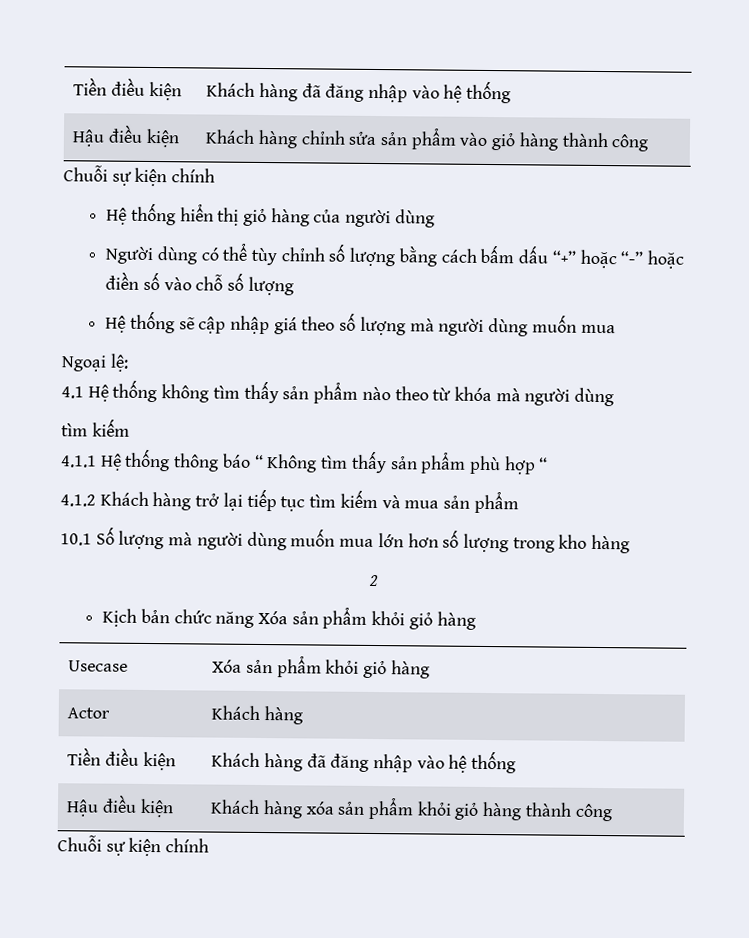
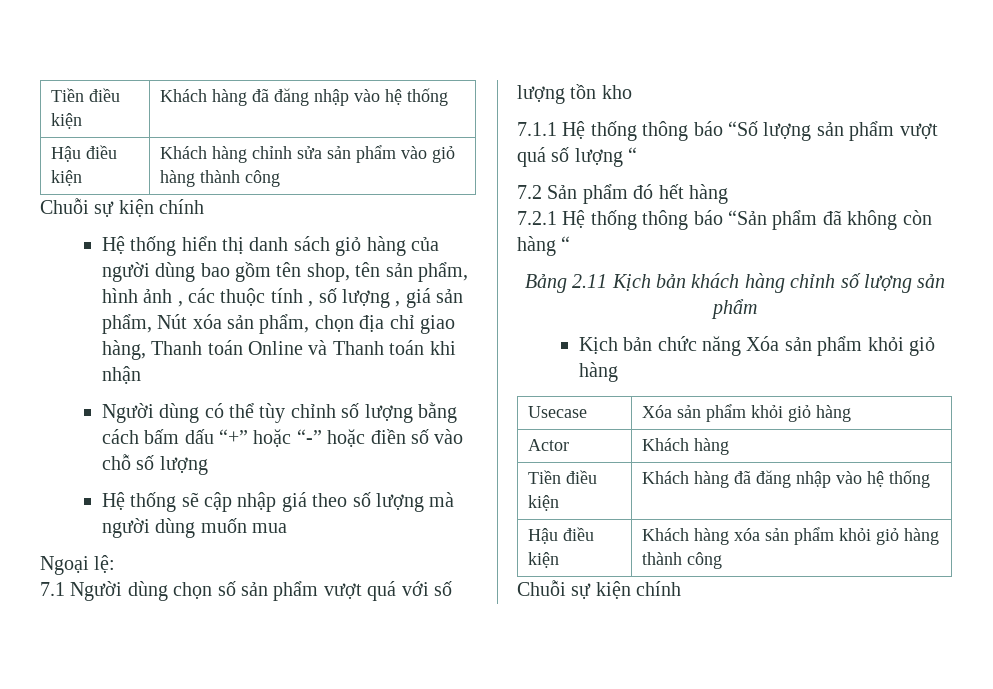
- Hệ thống hiển thị giỏ hàng của người dùng
+ Hệ thống hiển thị danh sách giỏ hàng của người dùng bao gồm tên shop, tên sản phẩm, hình ảnh , các thuộc tính , số lượng , giá sản phẩm, Nút xóa sản phẩm, chọn địa chỉ giao hàng, Thanh toán Online và Thanh toán khi nhận
- 4.1 Hệ thống không tìm thấy sản phẩm nào theo từ khóa mà người dùng
- tìm kiếm
- 4.1.1 Hệ thống thông báo “ Không tìm thấy sản phẩm phù hợp “
- 4.1.2 Khách hàng trở lại tiếp tục tìm kiếm và mua sản phẩm
- 10.1 Số lượng mà người dùng muốn mua lớn hơn số lượng trong kho hàng
- 2
+ 7.1 Người dùng chọn số sản phẩm vượt quá với số lượng tồn kho
+ 7.1.1 Hệ thống thông báo “Số lượng sản phẩm vượt quá số lượng “
+ 7.2 Sản phẩm đó hết hàng
+ 7.2.1 Hệ thống thông báo “Sản phẩm đã không còn hàng “
+ Bảng 2.11 Kịch bản khách hàng chỉnh số lượng sản phẩm

